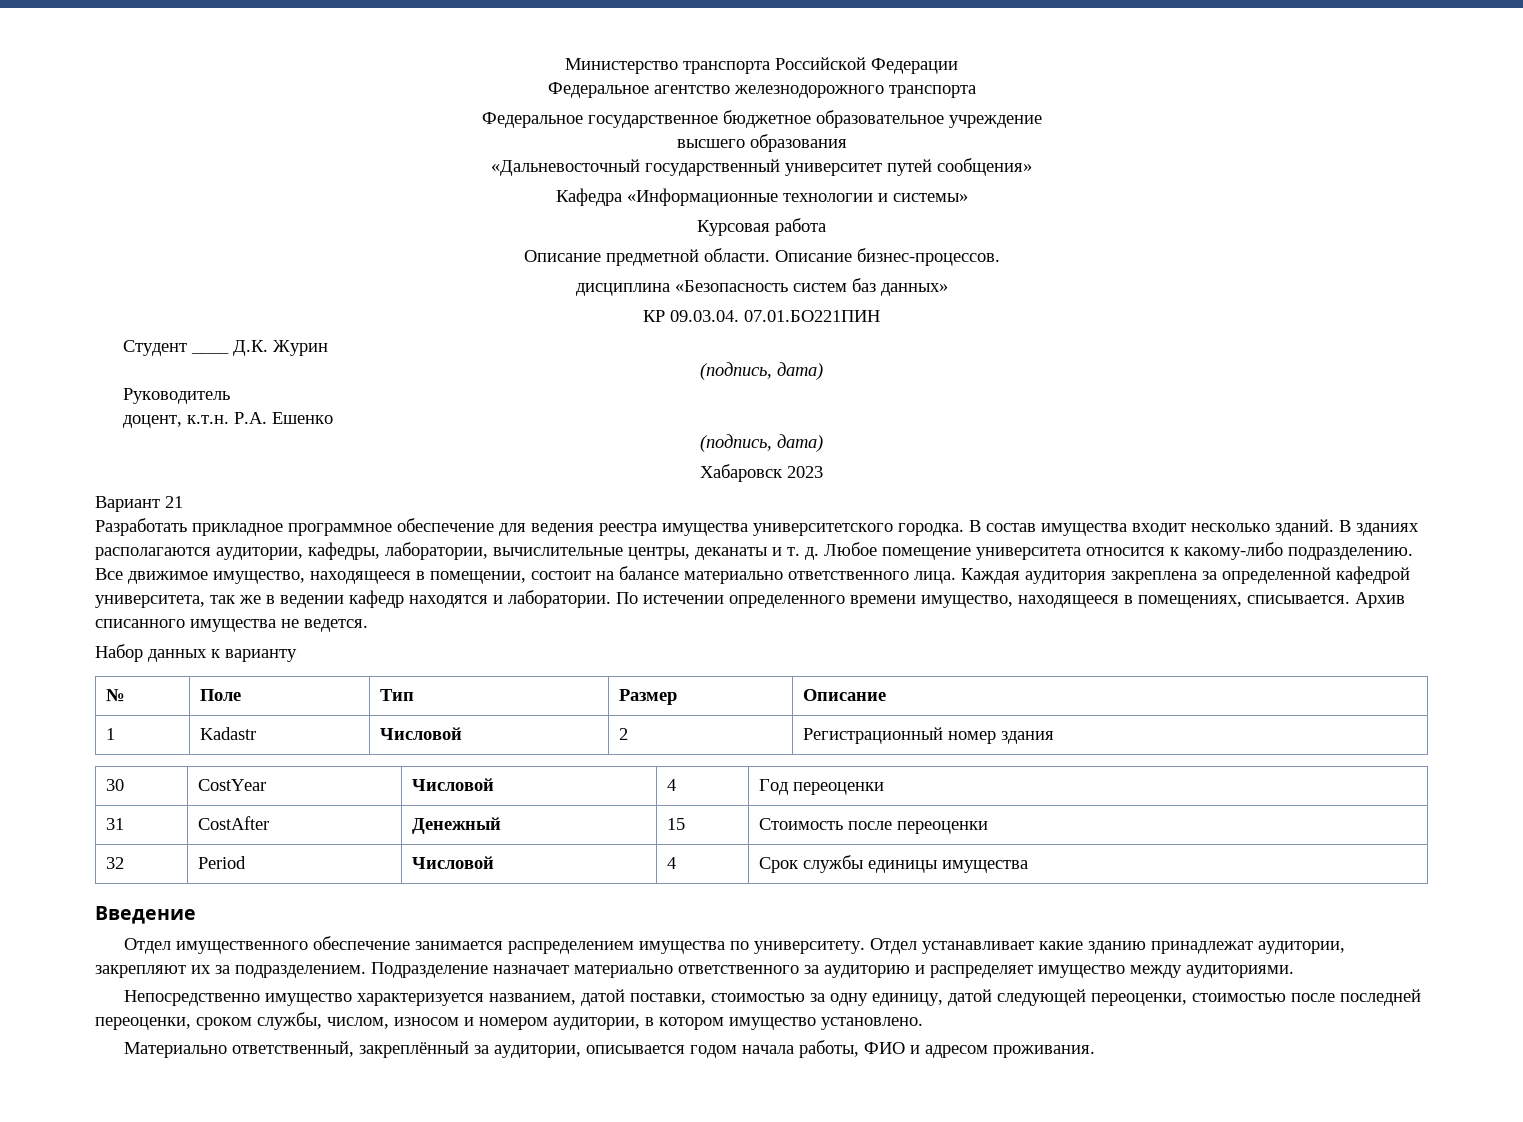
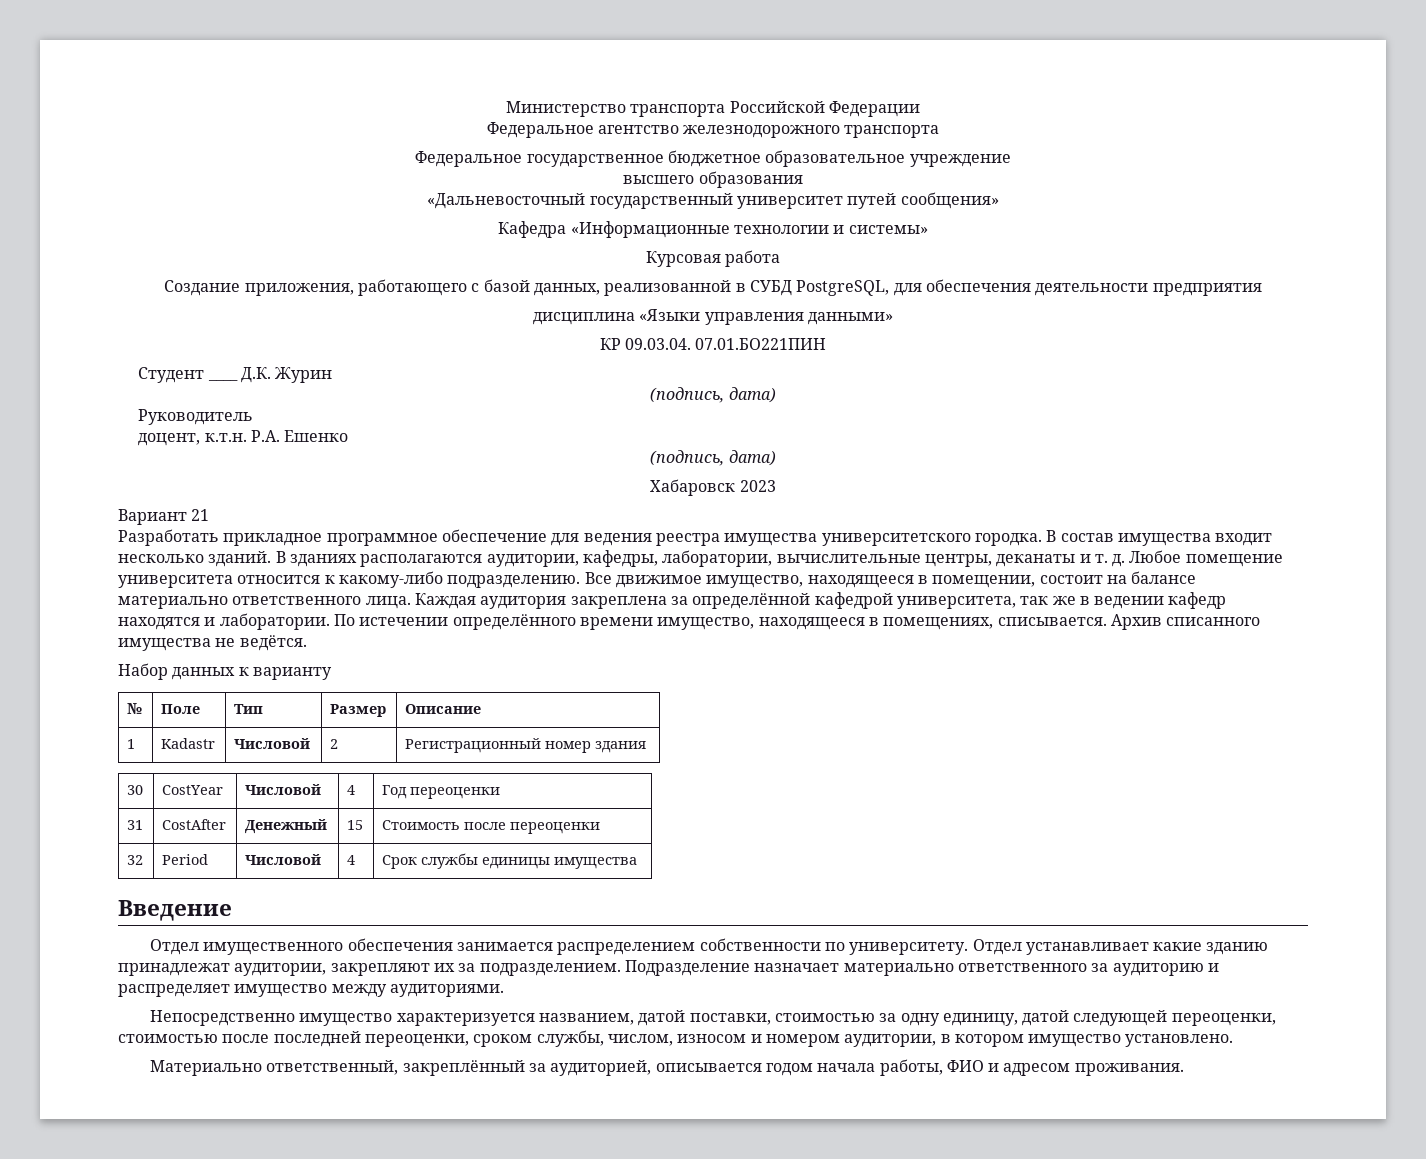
- Описание предметной области. Описание бизнес-процессов.
- дисциплина «Безопасность систем баз данных»
+ Создание приложения, работающего с базой данных, реализованной в СУБД PostgreSQL, для обеспечения деятельности предприятия
+ дисциплина «Языки управления данными»
- Каждая аудитория закреплена за определенной кафедрой университета, так же в ведении кафедр находятся и лаборатории.
+ Каждая аудитория закреплена за определённой кафедрой университета, так же в ведении кафедр находятся и лаборатории.
- По истечении определенного времени имущество, находящееся в помещениях, списывается.
+ По истечении определённого времени имущество, находящееся в помещениях, списывается.
- Архив списанного имущества не ведется.
+ Архив списанного имущества не ведётся.
- Отдел имущественного обеспечение занимается распределением имущества по университету.
+ Отдел имущественного обеспечения занимается распределением собственности по университету.
- Материально ответственный, закреплённый за аудитории, описывается годом начала работы, ФИО и адресом проживания.
+ Материально ответственный, закреплённый за аудиторией, описывается годом начала работы, ФИО и адресом проживания.

